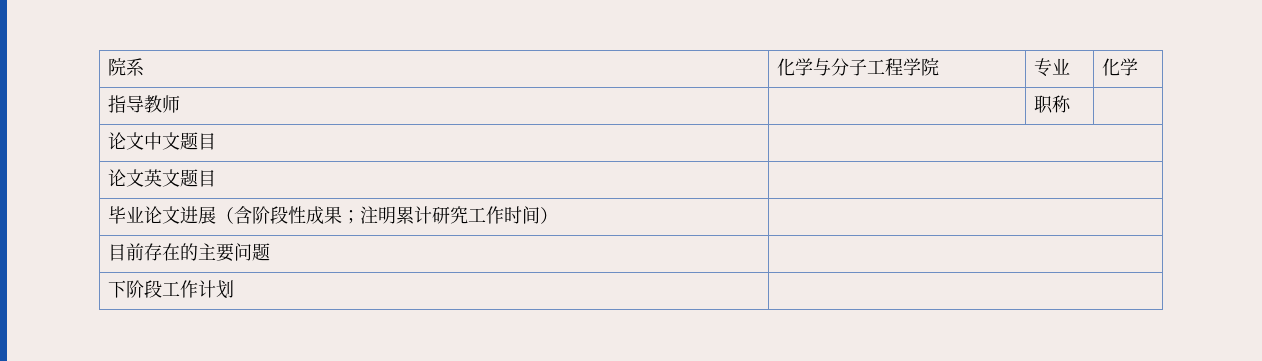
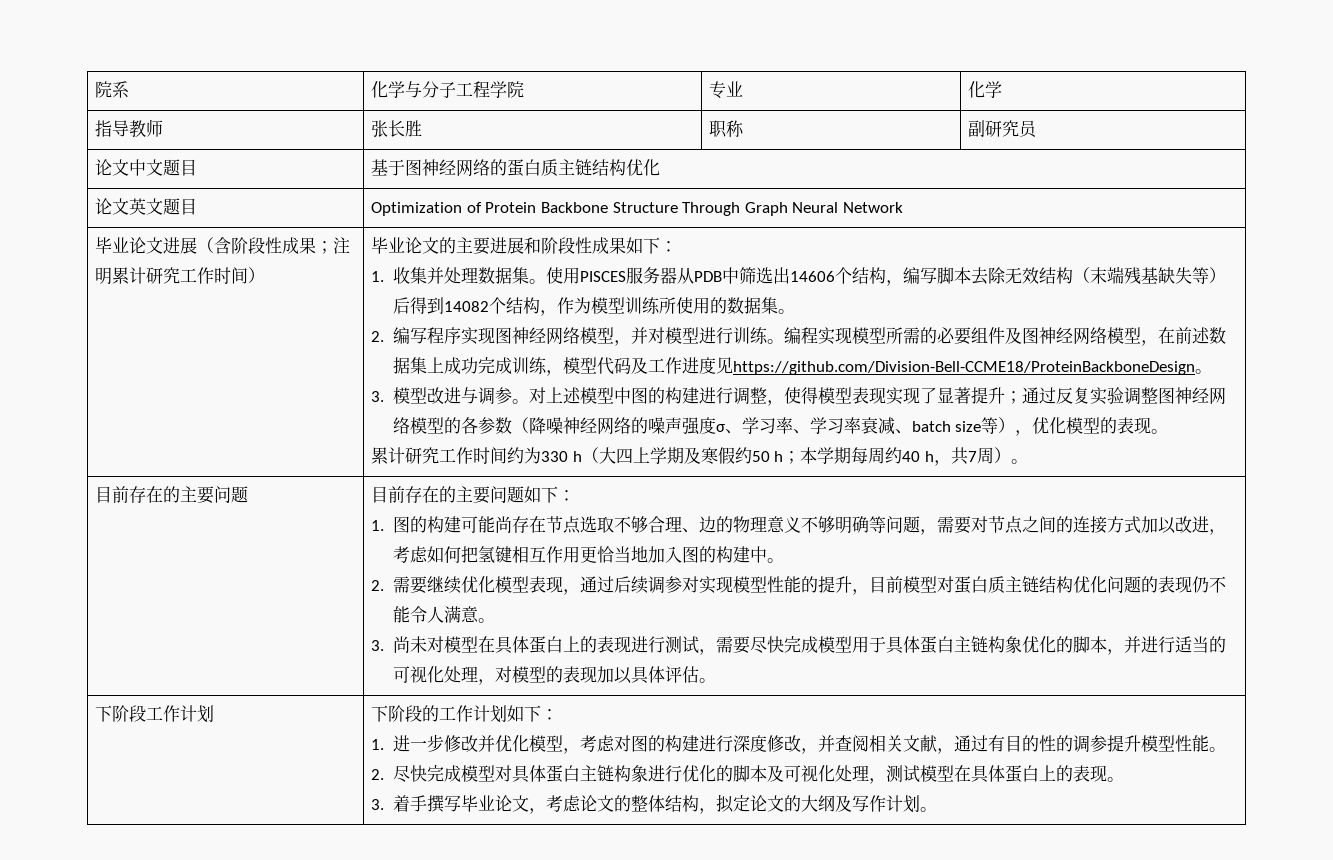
- 指导教师 | | 职称 |
+ 指导教师 | 张长胜 | 职称 | 副研究员
- 论文中文题目 |
- 论文英文题目 |
+ 论文中文题目 | 基于图神经网络的蛋白质主链结构优化
+ 论文英文题目 | Optimization of Protein Backbone Structure Through Graph Neural Network
+ 毕业论文的主要进展和阶段性成果如下：
+ 1.收集并处理数据集。使用PISCES服务器从PDB中筛选出14606个结构，编写脚本去除无效结构（末端残基缺失等）后得到14082个结构，作为模型训练所使用的数据集。
+ 2.编写程序实现图神经网络模型，并对模型进行训练。编程实现模型所需的必要组件及图神经网络模型，在前述数据集上成功完成训练，模型代码及工作进度见https://github.com/Division-Bell-CCME18/ProteinBackboneDesign。
+ 3.模型改进与调参。对上述模型中图的构建进行调整，使得模型表现实现了显著提升；通过反复实验调整图神经网络模型的各参数（降噪神经网络的噪声强度σ、学习率、学习率衰减、batch size等），优化模型的表现。
+ 累计研究工作时间约为330 h（大四上学期及寒假约50 h；本学期每周约40 h，共7周）。
- 下阶段工作计划 |
+ 目前存在的主要问题如下：
+ 1.图的构建可能尚存在节点选取不够合理、边的物理意义不够明确等问题，需要对节点之间的连接方式加以改进，考虑如何把氢键相互作用更恰当地加入图的构建中。
+ 2.需要继续优化模型表现，通过后续调参对实现模型性能的提升，目前模型对蛋白质主链结构优化问题的表现仍不能令人满意。
+ 3.尚未对模型在具体蛋白上的表现进行测试，需要尽快完成模型用于具体蛋白主链构象优化的脚本，并进行适当的可视化处理，对模型的表现加以具体评估。
+ 下阶段工作计划 | 下阶段的工作计划如下：
+ 1.进一步修改并优化模型，考虑对图的构建进行深度修改，并查阅相关文献，通过有目的性的调参提升模型性能。
+ 2.尽快完成模型对具体蛋白主链构象进行优化的脚本及可视化处理，测试模型在具体蛋白上的表现。
+ 3.着手撰写毕业论文，考虑论文的整体结构，拟定论文的大纲及写作计划。

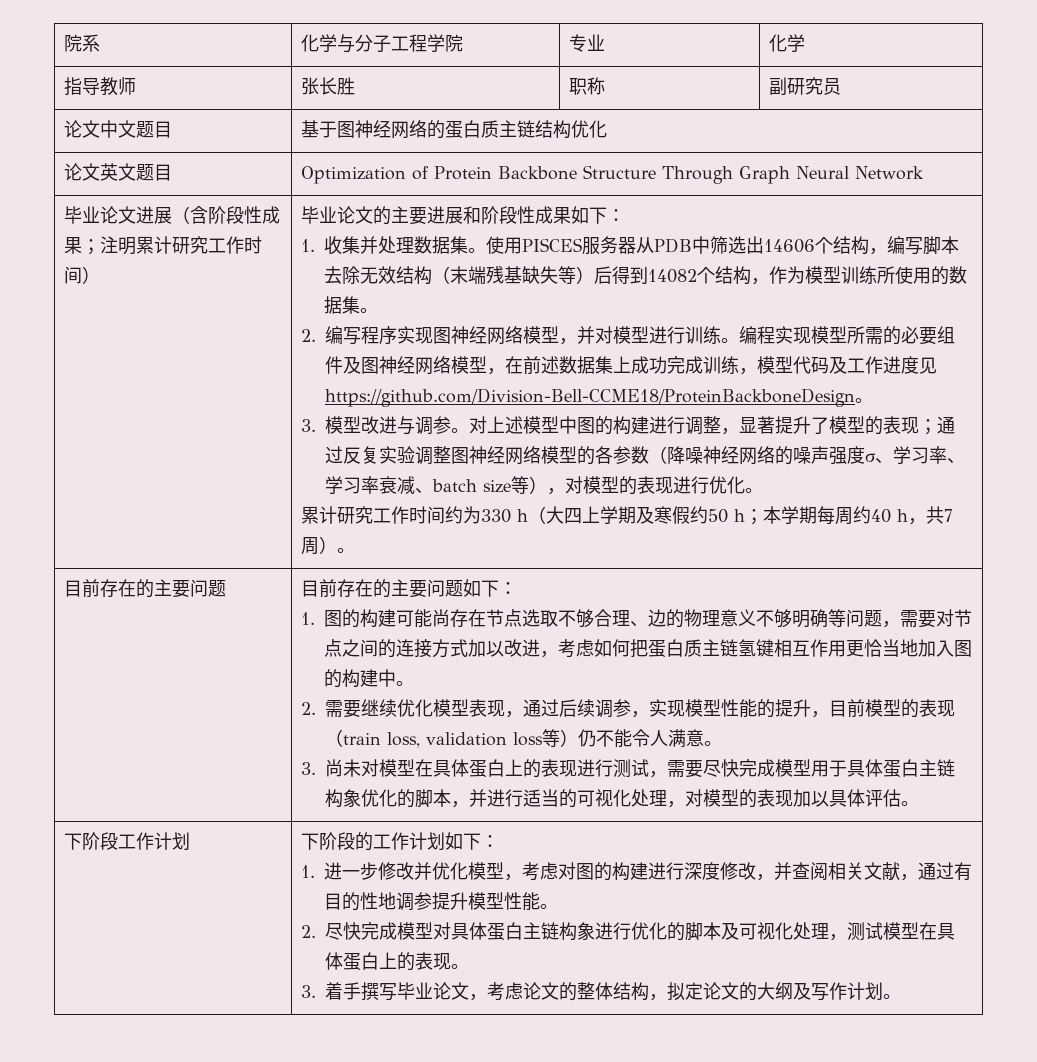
- 对上述模型中图的构建进行调整，使得模型表现实现了显著提升；通过反复实验调整图神经网络模型的各参数（降噪神经网络的噪声强度σ、学习率、学习率衰减、batch size等），优化模型的表现。
+ 对上述模型中图的构建进行调整，显著提升了模型的表现；通过反复实验调整图神经网络模型的各参数（降噪神经网络的噪声强度σ、学习率、学习率衰减、batch size等），对模型的表现进行优化。
- 1.图的构建可能尚存在节点选取不够合理、边的物理意义不够明确等问题，需要对节点之间的连接方式加以改进，考虑如何把氢键相互作用更恰当地加入图的构建中。
+ 1.图的构建可能尚存在节点选取不够合理、边的物理意义不够明确等问题，需要对节点之间的连接方式加以改进，考虑如何把蛋白质主链氢键相互作用更恰当地加入图的构建中。
- 2.需要继续优化模型表现，通过后续调参对实现模型性能的提升，目前模型对蛋白质主链结构优化问题的表现仍不能令人满意。
+ 2.需要继续优化模型表现，通过后续调参，实现模型性能的提升，目前模型的表现（train loss, validation loss等）仍不能令人满意。
- 1.进一步修改并优化模型，考虑对图的构建进行深度修改，并查阅相关文献，通过有目的性的调参提升模型性能。
+ 1.进一步修改并优化模型，考虑对图的构建进行深度修改，并查阅相关文献，通过有目的性地调参提升模型性能。

